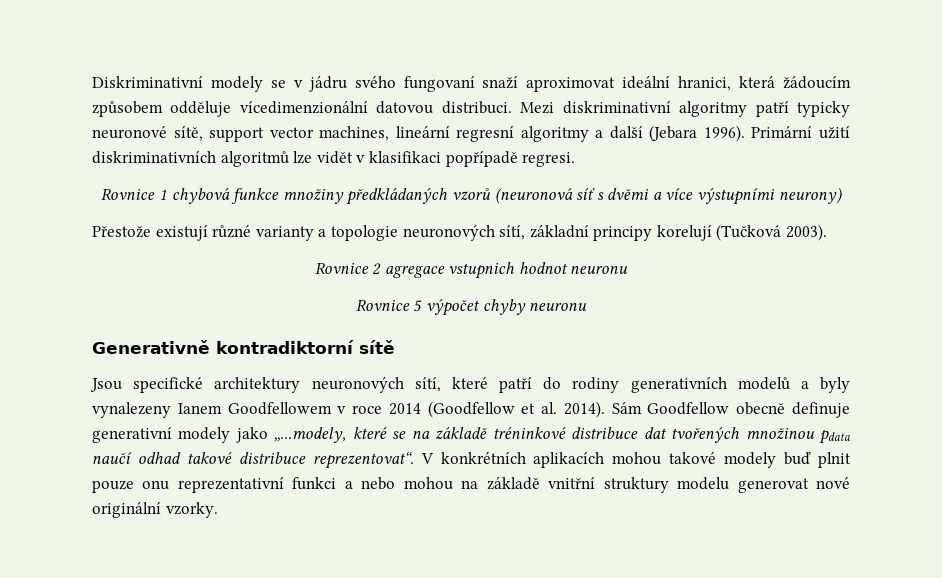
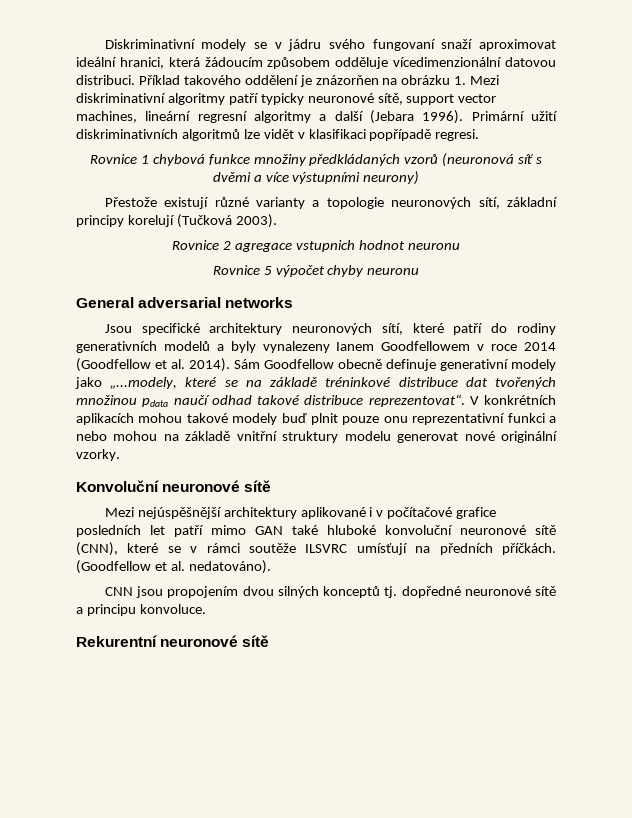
- Mezi diskriminativní algoritmy patří typicky neuronové sítě, support vector machines, lineární regresní algoritmy a další (Jebara 1996).
+ Příklad takového oddělení je znázorňen na obrázku 1. Mezi diskriminativní algoritmy patří typicky neuronové sítě, support vector machines, lineární regresní algoritmy a další (Jebara 1996).
- Generativně kontradiktorní sítě
+ General adversarial networks
+ Konvoluční neuronové sítě
+ Mezi nejúspěšnější architektury aplikované i v počítačové grafice posledních let patří mimo GAN také hluboké konvoluční neuronové sítě (CNN), které se v rámci soutěže ILSVRC umísťují na předních příčkách. (Goodfellow et al. nedatováno).
+ CNN jsou propojením dvou silných konceptů tj. dopředné neuronové sítě a principu konvoluce.
+ Rekurentní neuronové sítě

